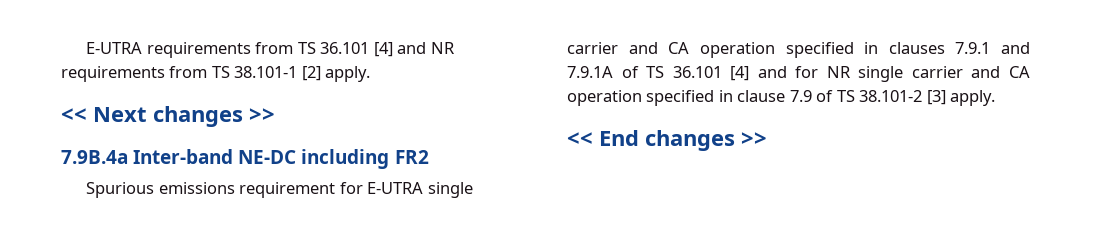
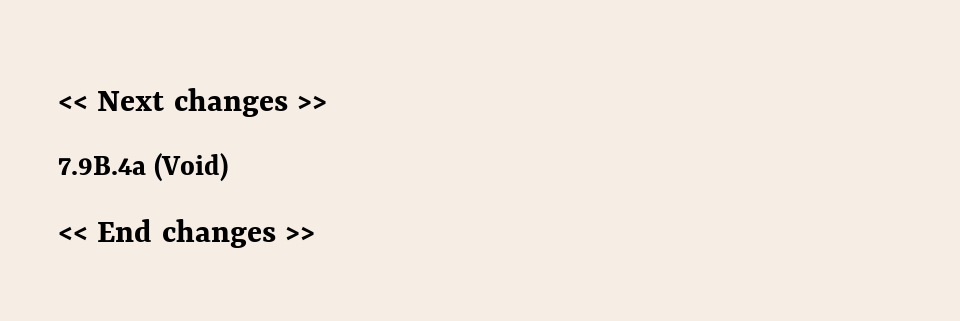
- E-UTRA requirements from TS 36.101 [4] and NR requirements from TS 38.101-1 [2] apply.
- 7.9B.4a Inter-band NE-DC including FR2
- Spurious emissions requirement for E-UTRA single carrier and CA operation specified in clauses 7.9.1 and 7.9.1A of TS 36.101 [4] and for NR single carrier and CA operation specified in clause 7.9 of TS 38.101-2 [3] apply.
+ 7.9B.4a (Void)

